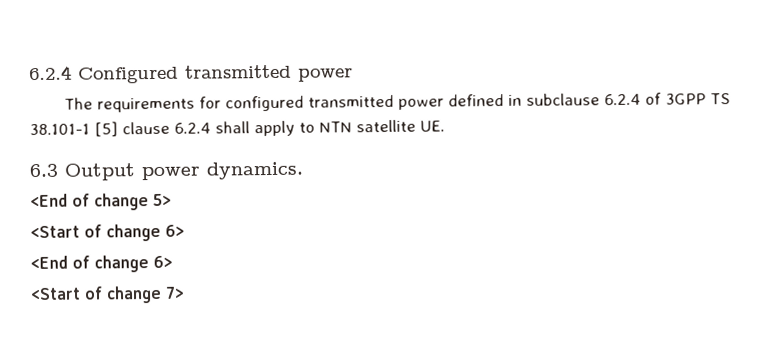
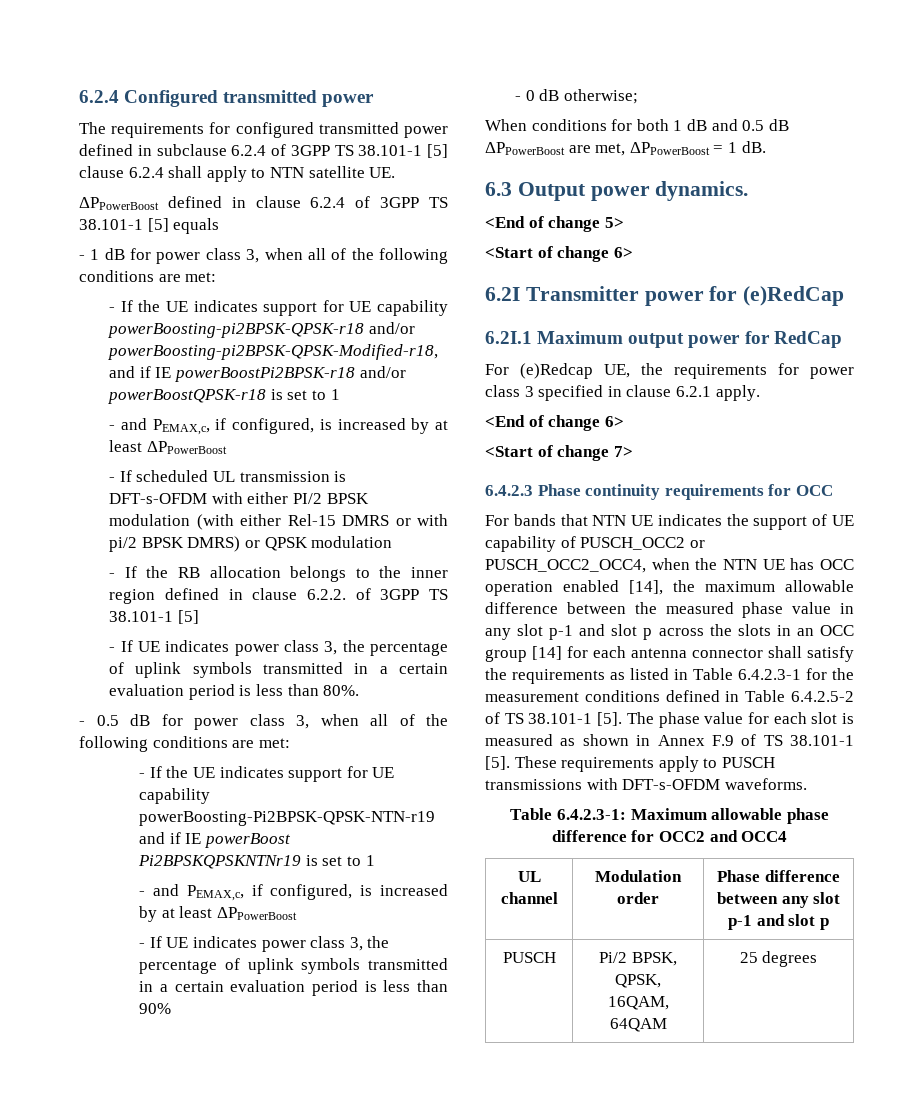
+ ΔPPowerBoost defined in clause 6.2.4 of 3GPP TS 38.101-1 [5] equals
+ - 1 dB for power class 3, when all of the following conditions are met:
+ - If the UE indicates support for UE capability powerBoosting-pi2BPSK-QPSK-r18 and/or powerBoosting-pi2BPSK-QPSK-Modified-r18, and if IE powerBoostPi2BPSK-r18 and/or powerBoostQPSK-r18 is set to 1
+ - and PEMAX,c, if configured, is increased by at least ΔPPowerBoost
+ - If scheduled UL transmission is DFT-s-OFDM with either PI/2 BPSK modulation (with either Rel-15 DMRS or with pi/2 BPSK DMRS) or QPSK modulation
+ - If the RB allocation belongs to the inner region defined in clause 6.2.2. of 3GPP TS 38.101-1 [5]
+ - If UE indicates power class 3, the percentage of uplink symbols transmitted in a certain evaluation period is less than 80%.
+ - 0.5 dB for power class 3, when all of the following conditions are met:
+ - If the UE indicates support for UE capability powerBoosting-Pi2BPSK-QPSK-NTN-r19 and if IE powerBoost Pi2BPSKQPSKNTNr19 is set to 1
+ - and PEMAX,c, if configured, is increased by at least ΔPPowerBoost
+ - If UE indicates power class 3, the percentage of uplink symbols transmitted in a certain evaluation period is less than 90%
+ - 0 dB otherwise;
+ When conditions for both 1 dB and 0.5 dB ΔPPowerBoost are met, ΔPPowerBoost = 1 dB.
+ 6.2I Transmitter power for (e)RedCap
+ 6.2I.1 Maximum output power for RedCap
+ For (e)Redcap UE, the requirements for power class 3 specified in clause 6.2.1 apply.
+ 6.4.2.3 Phase continuity requirements for OCC
+ For bands that NTN UE indicates the support of UE capability of PUSCH_OCC2 or PUSCH_OCC2_OCC4, when the NTN UE has OCC operation enabled [14], the maximum allowable difference between the measured phase value in any slot p-1 and slot p across the slots in an OCC group [14] for each antenna connector shall satisfy the requirements as listed in Table 6.4.2.3-1 for the measurement conditions defined in Table 6.4.2.5-2 of TS 38.101-1 [5]. The phase value for each slot is measured as shown in Annex F.9 of TS 38.101-1 [5]. These requirements apply to PUSCH transmissions with DFT-s-OFDM waveforms.
+ Table 6.4.2.3-1: Maximum allowable phase difference for OCC2 and OCC4
+ UL channel | Modulation order | Phase difference between any slot p-1 and slot p
+ PUSCH | Pi/2 BPSK, QPSK, 16QAM, 64QAM | 25 degrees

